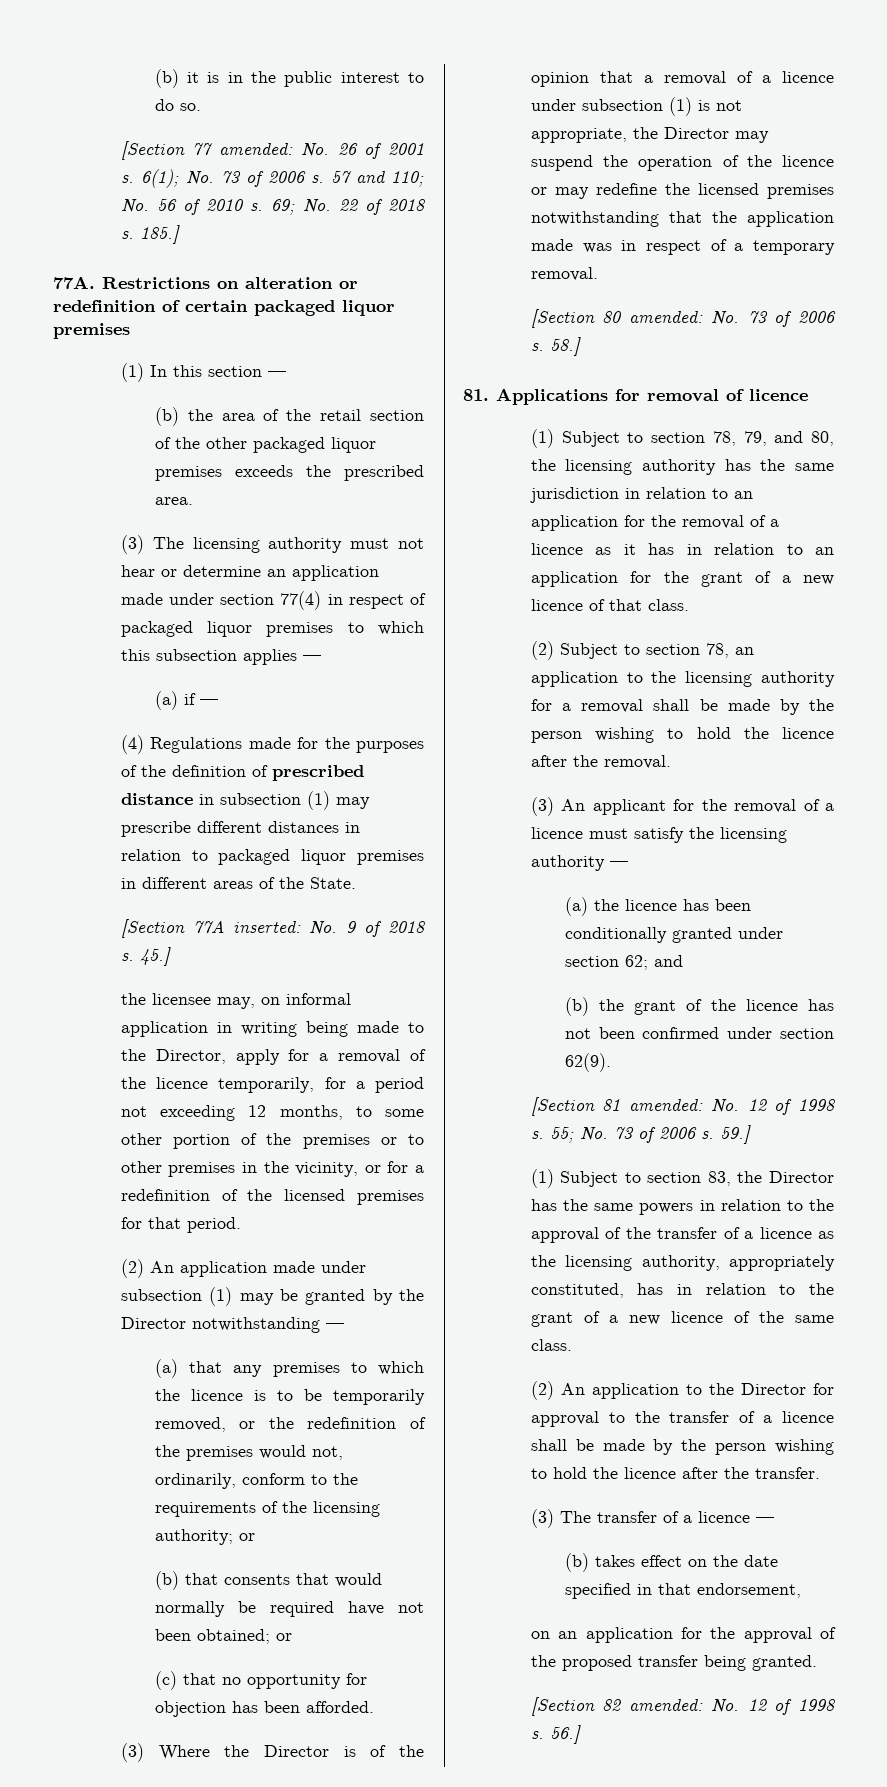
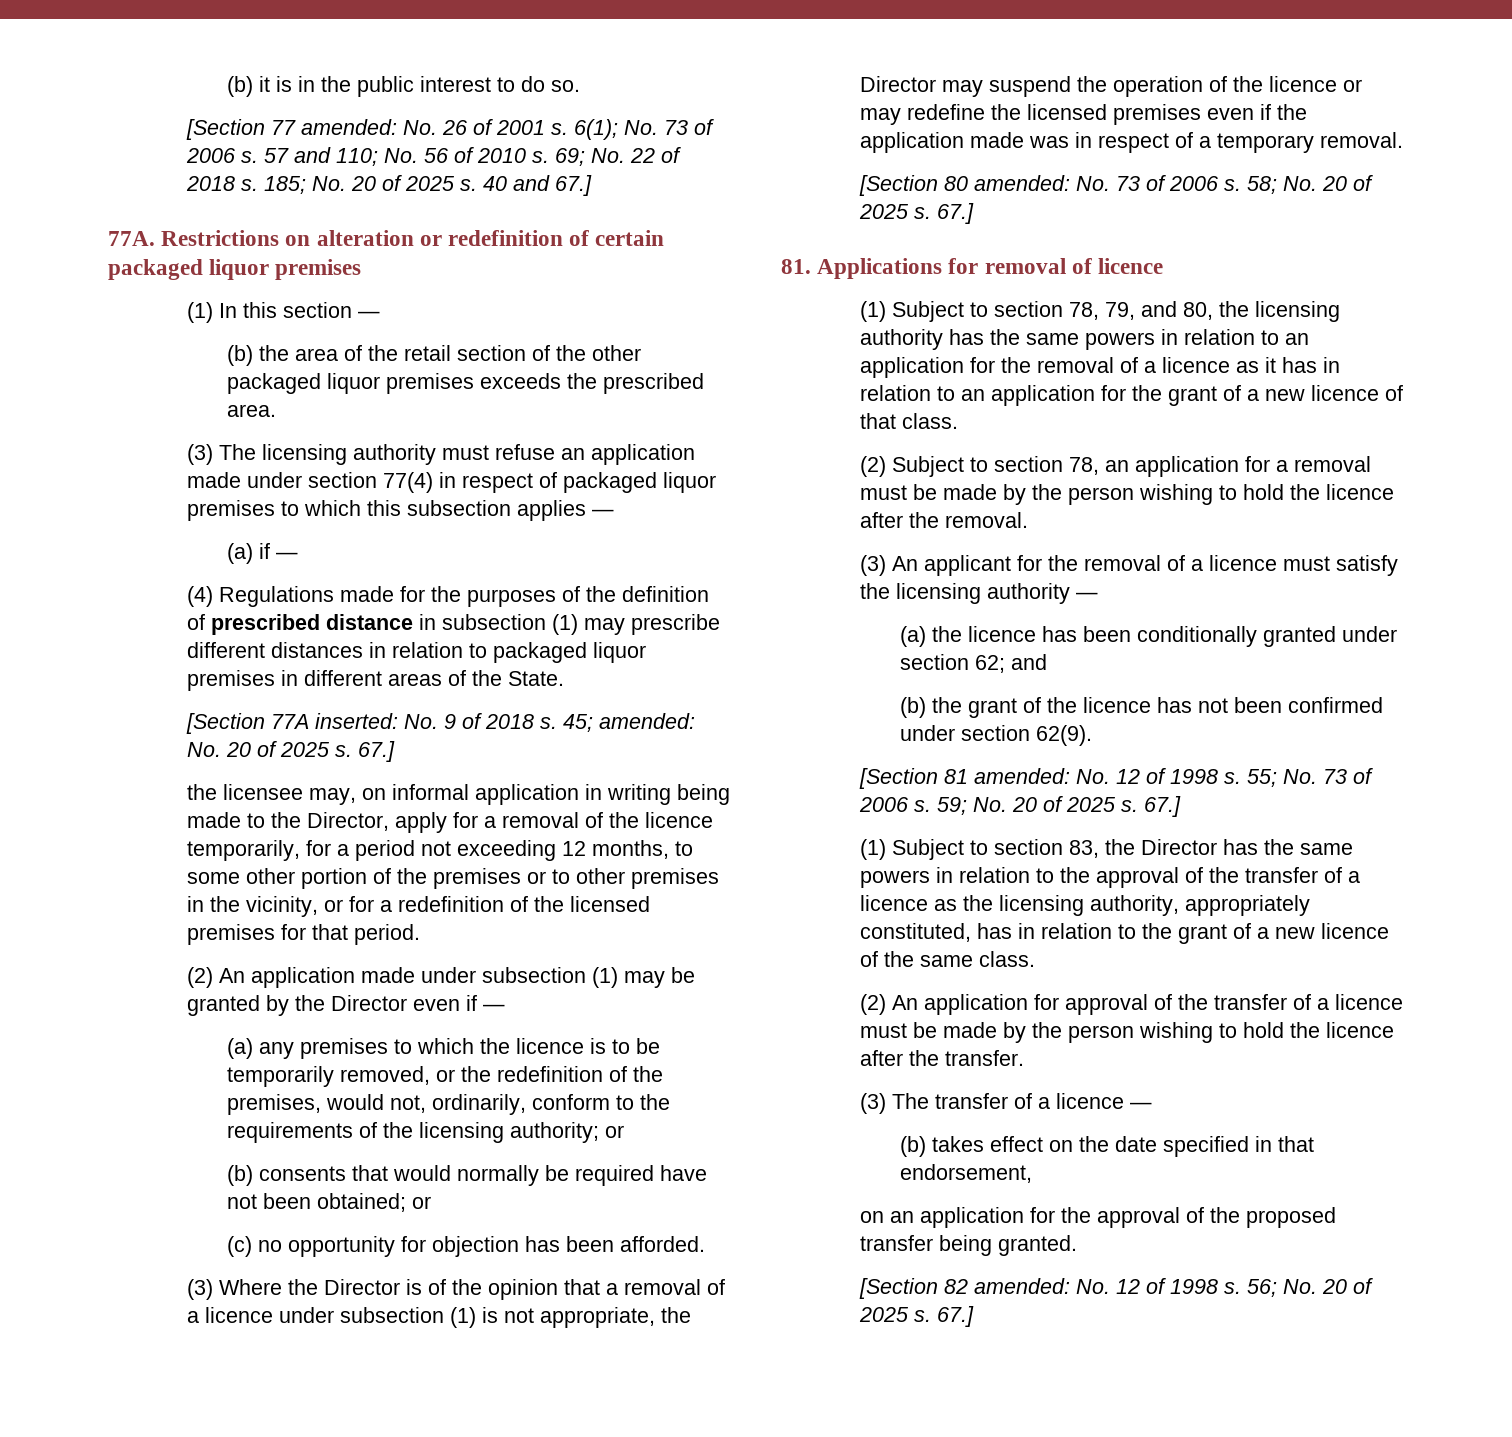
- 185.]
+ 185; No. 20 of 2025 s. 40 and 67.]
- (3) The licensing authority must not hear or determine an application made under section 77(4) in respect of packaged liquor premises to which this subsection applies —
+ (3) The licensing authority must refuse an application made under section 77(4) in respect of packaged liquor premises to which this subsection applies —
- 45.]
+ 45; amended: No. 20 of 2025 s. 67.]
- (2) An application made under subsection (1) may be granted by the Director notwithstanding —
- (a) that any premises to which the licence is to be temporarily removed, or the redefinition of the premises would not, ordinarily, conform to the requirements of the licensing authority; or
+ (2) An application made under subsection (1) may be granted by the Director even if —
+ (a) any premises to which the licence is to be temporarily removed, or the redefinition of the premises, would not, ordinarily, conform to the requirements of the licensing authority; or
- (b) that consents that would normally be required have not been obtained; or
+ (b) consents that would normally be required have not been obtained; or
- (c) that no opportunity for objection has been afforded.
+ (c) no opportunity for objection has been afforded.
- (3) Where the Director is of the opinion that a removal of a licence under subsection (1) is not appropriate, the Director may suspend the operation of the licence or may redefine the licensed premises notwithstanding that the application made was in respect of a temporary removal.
+ (3) Where the Director is of the opinion that a removal of a licence under subsection (1) is not appropriate, the Director may suspend the operation of the licence or may redefine the licensed premises even if the application made was in respect of a temporary removal.
- 58.]
+ 58; No. 20 of 2025 s. 67.]
- (1) Subject to section 78, 79, and 80, the licensing authority has the same jurisdiction in relation to an application for the removal of a licence as it has in relation to an application for the grant of a new licence of that class.
+ (1) Subject to section 78, 79, and 80, the licensing authority has the same powers in relation to an application for the removal of a licence as it has in relation to an application for the grant of a new licence of that class.
- (2) Subject to section 78, an application to the licensing authority for a removal shall be made by the person wishing to hold the licence after the removal.
+ (2) Subject to section 78, an application for a removal must be made by the person wishing to hold the licence after the removal.
- 59.]
+ 59; No. 20 of 2025 s. 67.]
- (2) An application to the Director for approval to the transfer of a licence shall be made by the person wishing to hold the licence after the transfer.
+ (2) An application for approval of the transfer of a licence must be made by the person wishing to hold the licence after the transfer.
- 56.]
+ 56; No. 20 of 2025 s. 67.]

